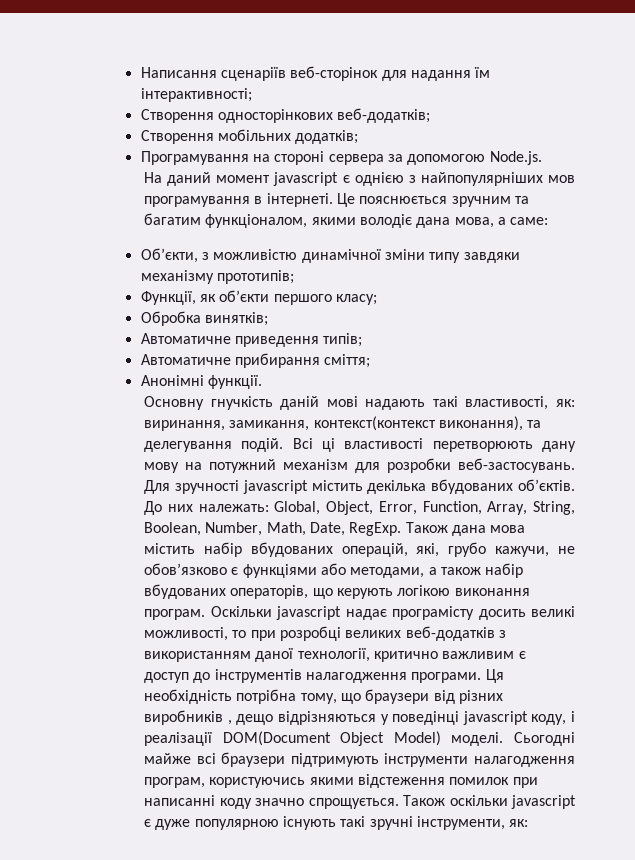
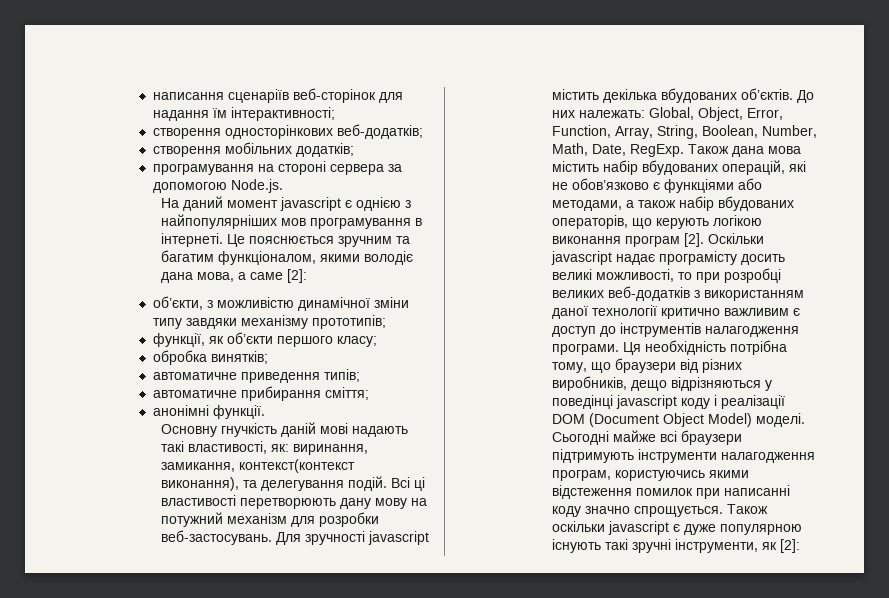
- Написання сценаріїв веб-сторінок для надання їм інтерактивності;
+ написання сценаріїв веб-сторінок для надання їм інтерактивності;
- Створення односторінкових веб-додатків;
+ створення односторінкових веб-додатків;
- Створення мобільних додатків;
+ створення мобільних додатків;
- Програмування на стороні сервера за допомогою Node.js.
+ програмування на стороні сервера за допомогою Node.js.
- Це пояснюється зручним та багатим функціоналом, якими володіє дана мова, а саме:
- Об’єкти, з можливістю динамічної зміни типу завдяки механізму прототипів;
+ Це пояснюється зручним та багатим функціоналом, якими володіє дана мова, а саме [2]:
+ об’єкти, з можливістю динамічної зміни типу завдяки механізму прототипів;
- Функції, як об’єкти першого класу;
+ функції, як об’єкти першого класу;
- Обробка винятків;
+ обробка винятків;
- Автоматичне приведення типів;
+ автоматичне приведення типів;
- Автоматичне прибирання сміття;
+ автоматичне прибирання сміття;
- Анонімні функції.
+ анонімні функції.
- Також дана мова містить набір вбудованих операцій, які, грубо кажучи, не обов’язково є функціями або методами, а також набір вбудованих операторів, що керують логікою виконання програм.
+ Також дана мова містить набір вбудованих операцій, які не обов’язково є функціями або методами, а також набір вбудованих операторів, що керують логікою виконання програм [2].
- Оскільки javascript надає програмісту досить великі можливості, то при розробці великих веб-додатків з використанням даної технології, критично важливим є доступ до інструментів налагодження програми.
+ Оскільки javascript надає програмісту досить великі можливості, то при розробці великих веб-додатків з використанням даної технології критично важливим є доступ до інструментів налагодження програми.
- Ця необхідність потрібна тому, що браузери від різних виробників , дещо відрізняються у поведінці javascript коду, і реалізації DOM(Document Object Model) моделі.
+ Ця необхідність потрібна тому, що браузери від різних виробників, дещо відрізняються у поведінці javascript коду і реалізації DOM (Document Object Model) моделі.
- Також оскільки javascript є дуже популярною існують такі зручні інструменти, як:
+ Також оскільки javascript є дуже популярною існують такі зручні інструменти, як [2]:

